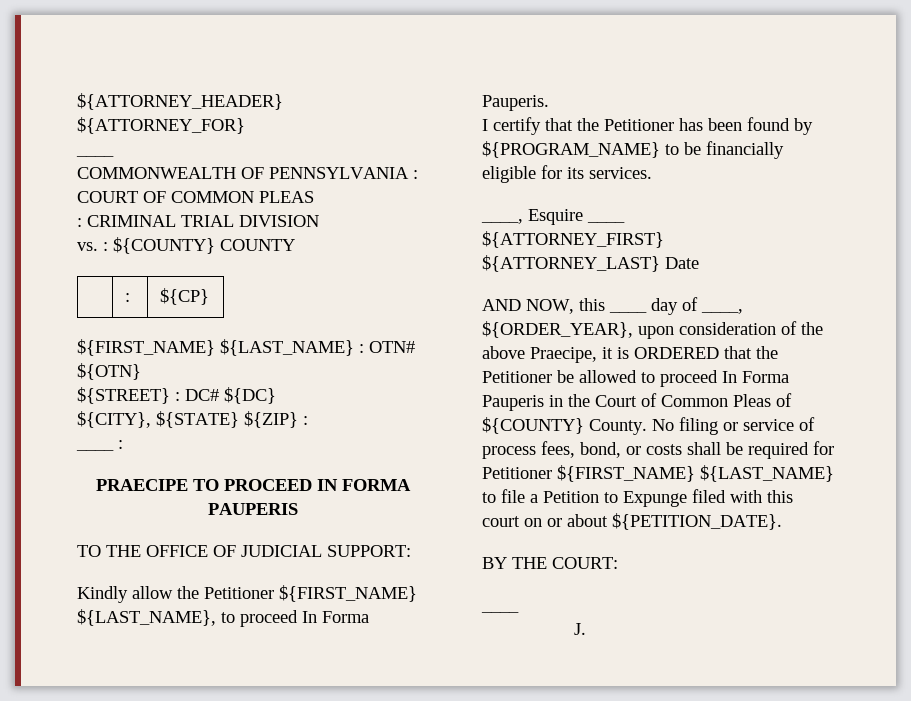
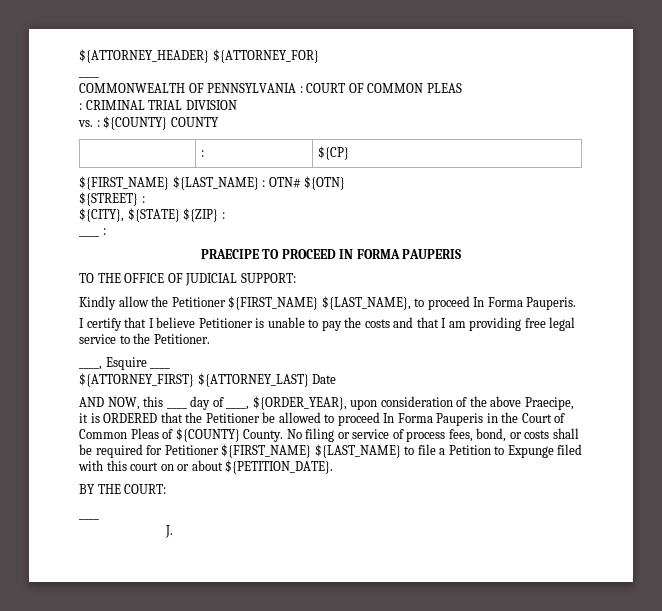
- ${STREET} : DC# ${DC}
+ ${STREET} :
- I certify that the Petitioner has been found by ${PROGRAM_NAME} to be financially eligible for its services.
+ I certify that I believe Petitioner is unable to pay the costs and that I am providing free legal service to the Petitioner.

